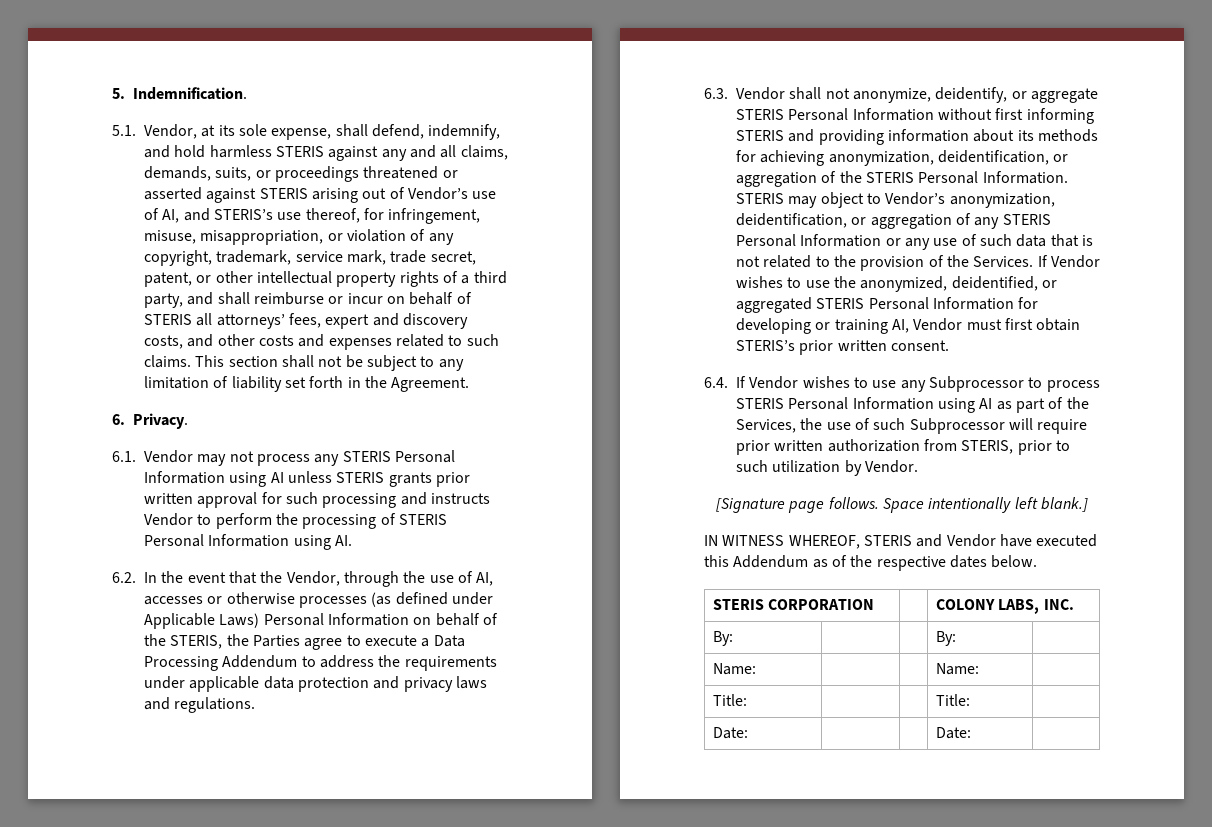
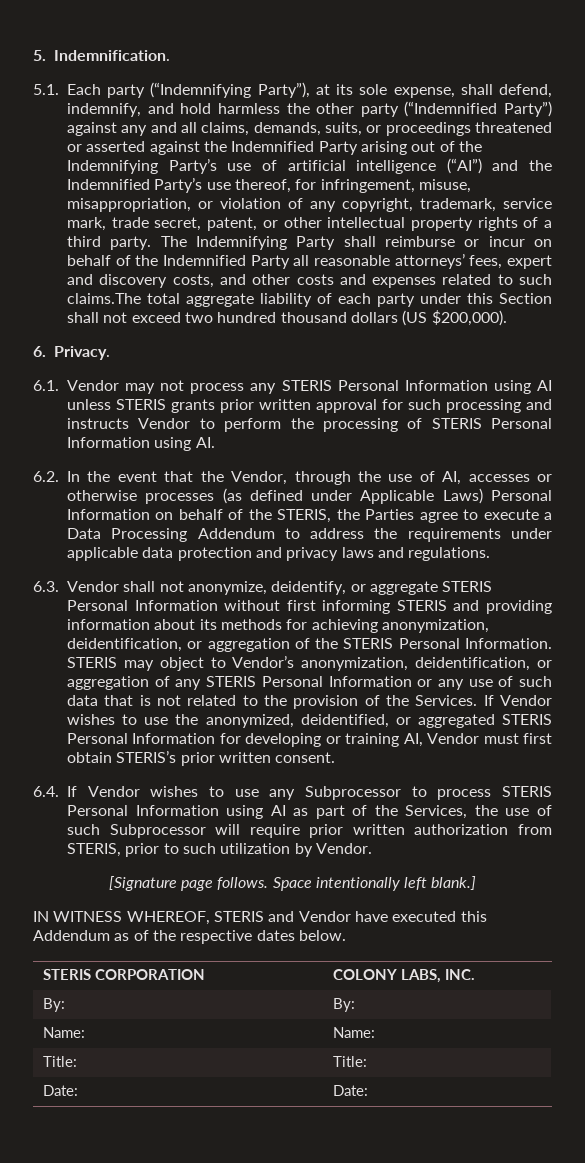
- 5.1. Vendor, at its sole expense, shall defend, indemnify, and hold harmless STERIS against any and all claims, demands, suits, or proceedings threatened or asserted against STERIS arising out of Vendor’s use of AI, and STERIS’s use thereof, for infringement, misuse, misappropriation, or violation of any copyright, trademark, service mark, trade secret, patent, or other intellectual property rights of a third party, and shall reimburse or incur on behalf of STERIS all attorneys’ fees, expert and discovery costs, and other costs and expenses related to such claims. This section shall not be subject to any limitation of liability set forth in the Agreement.
+ 5.1. Each party (“Indemnifying Party”), at its sole expense, shall defend, indemnify, and hold harmless the other party (“Indemnified Party”) against any and all claims, demands, suits, or proceedings threatened or asserted against the Indemnified Party arising out of the Indemnifying Party’s use of artificial intelligence (“AI”) and the Indemnified Party’s use thereof, for infringement, misuse, misappropriation, or violation of any copyright, trademark, service mark, trade secret, patent, or other intellectual property rights of a third party. The Indemnifying Party shall reimburse or incur on behalf of the Indemnified Party all reasonable attorneys’ fees, expert and discovery costs, and other costs and expenses related to such claims.The total aggregate liability of each party under this Section shall not exceed two hundred thousand dollars (US $200,000).

